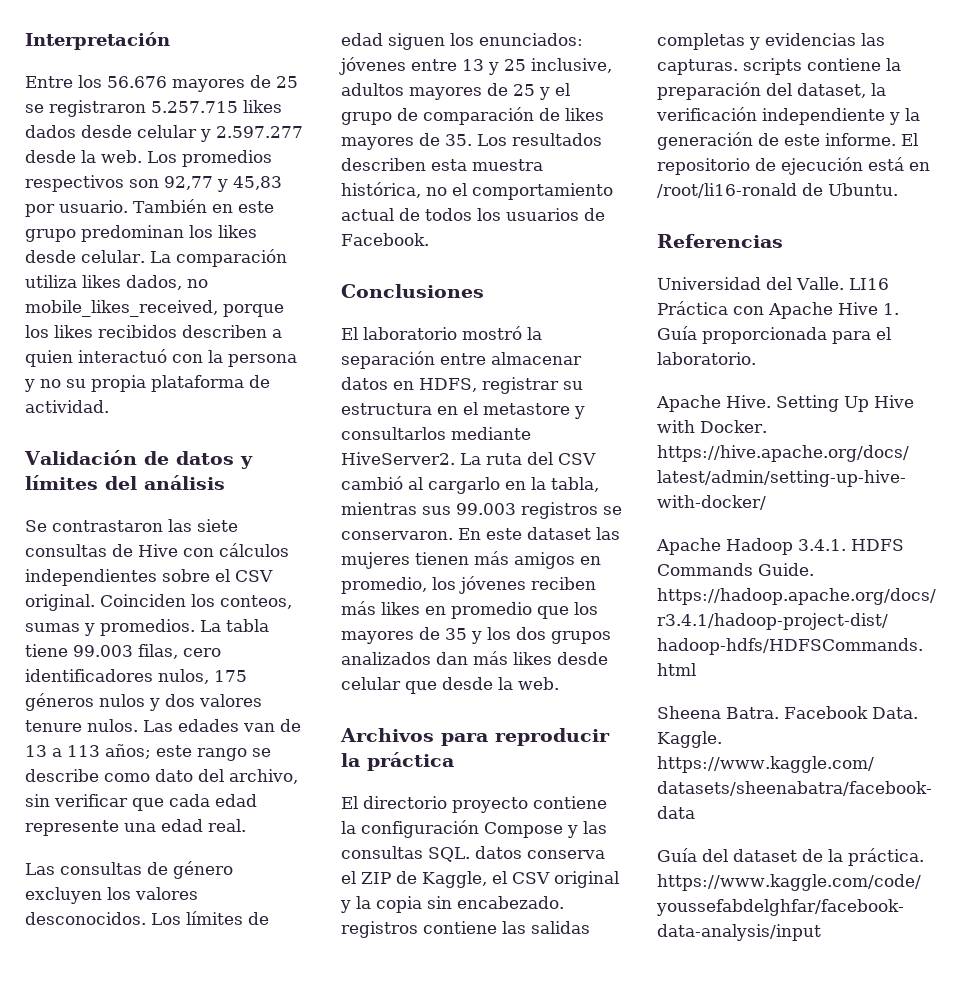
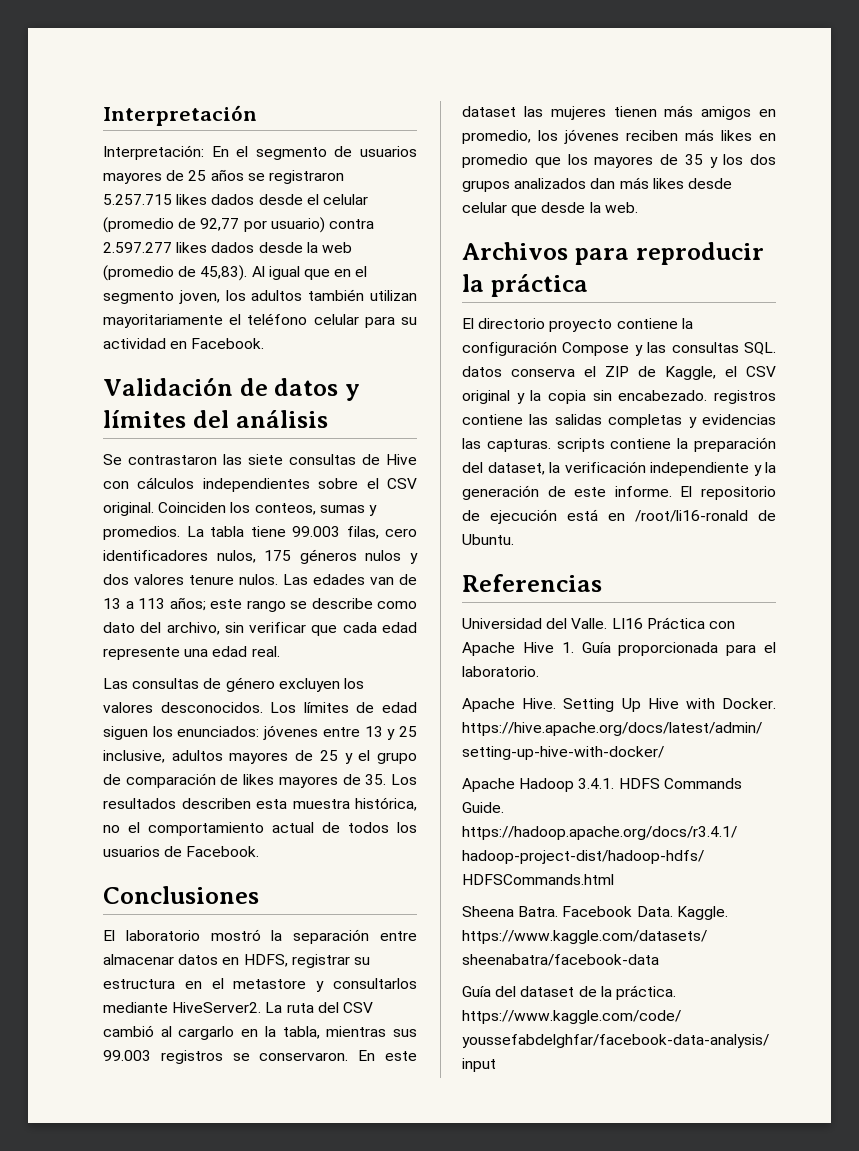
- Entre los 56.676 mayores de 25 se registraron 5.257.715 likes dados desde celular y 2.597.277 desde la web. Los promedios respectivos son 92,77 y 45,83 por usuario. También en este grupo predominan los likes desde celular. La comparación utiliza likes dados, no mobile_likes_received, porque los likes recibidos describen a quien interactuó con la persona y no su propia plataforma de actividad.
+ Interpretación: En el segmento de usuarios mayores de 25 años se registraron 5.257.715 likes dados desde el celular (promedio de 92,77 por usuario) contra 2.597.277 likes dados desde la web (promedio de 45,83). Al igual que en el segmento joven, los adultos también utilizan mayoritariamente el teléfono celular para su actividad en Facebook.

